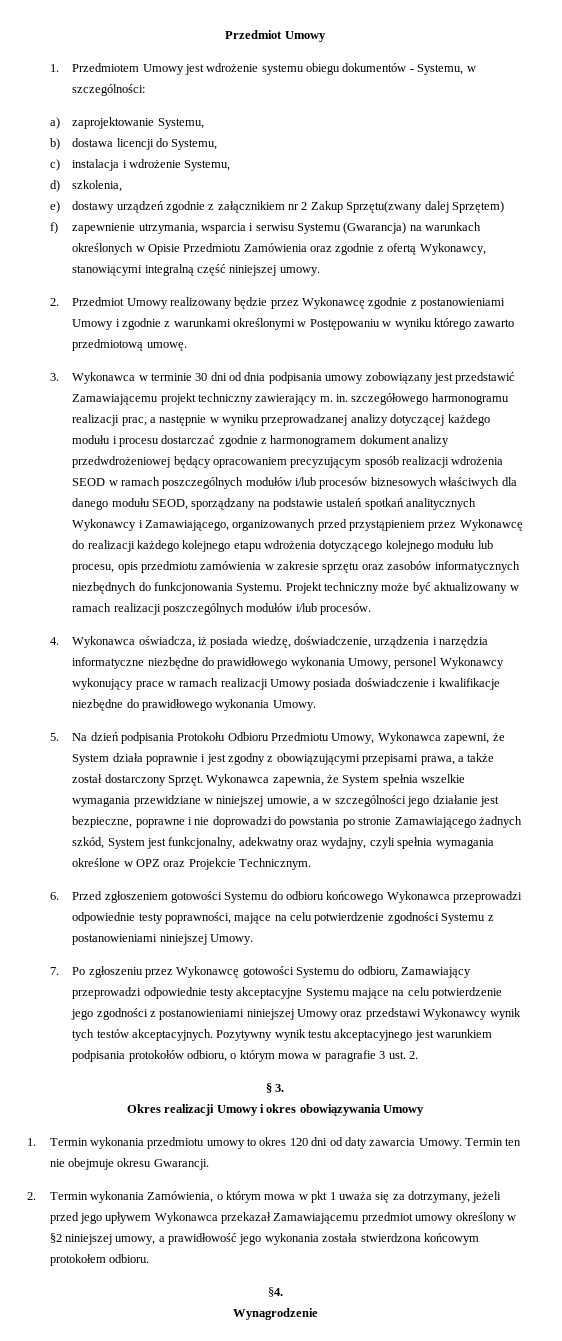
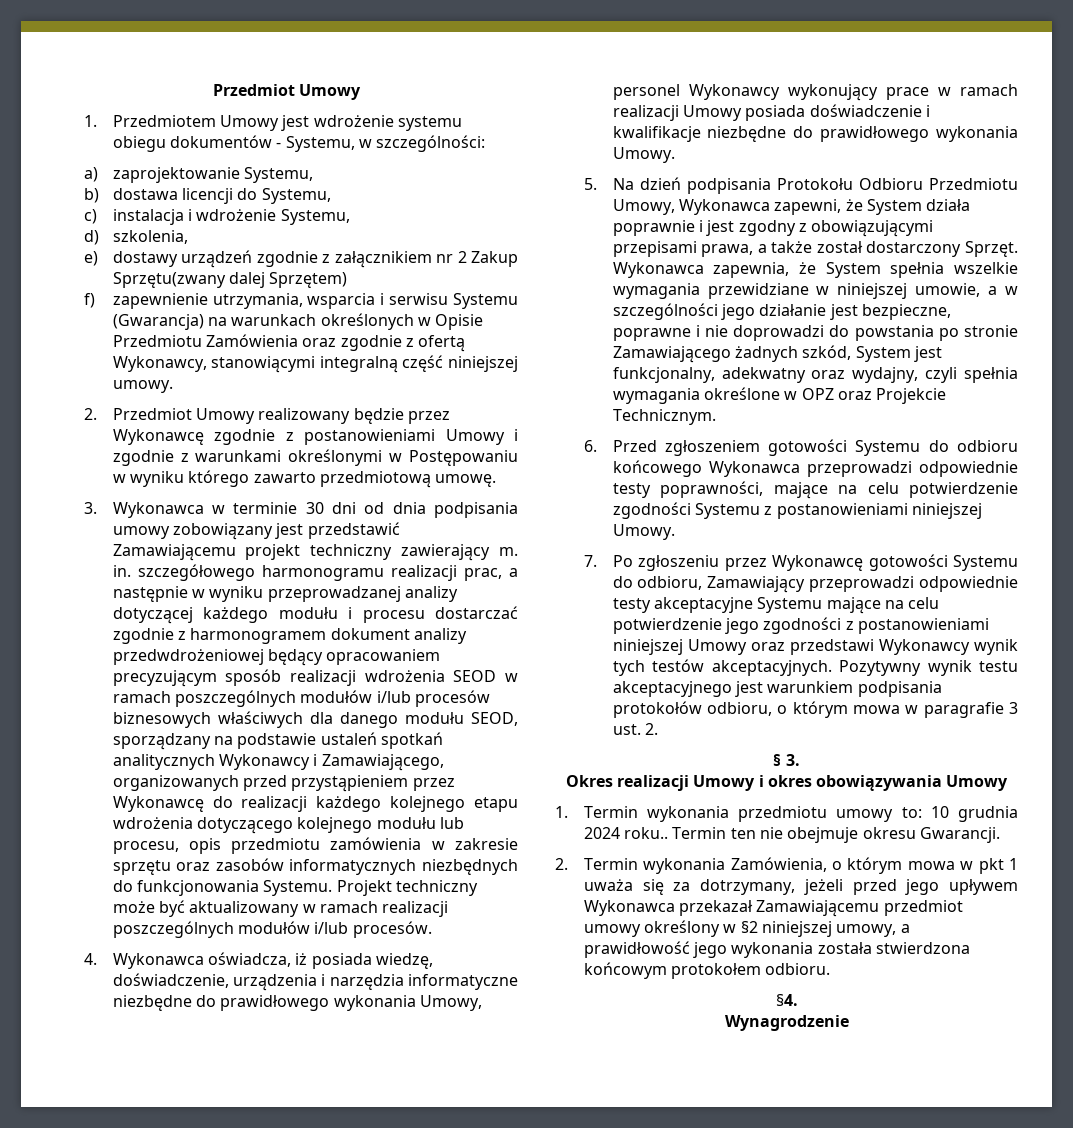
- 1. Termin wykonania przedmiotu umowy to okres 120 dni od daty zawarcia Umowy.
+ 1. Termin wykonania przedmiotu umowy to: 10 grudnia 2024 roku..

